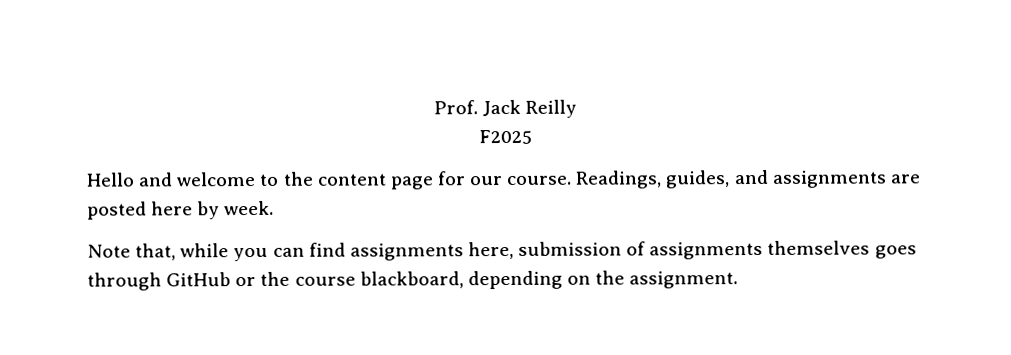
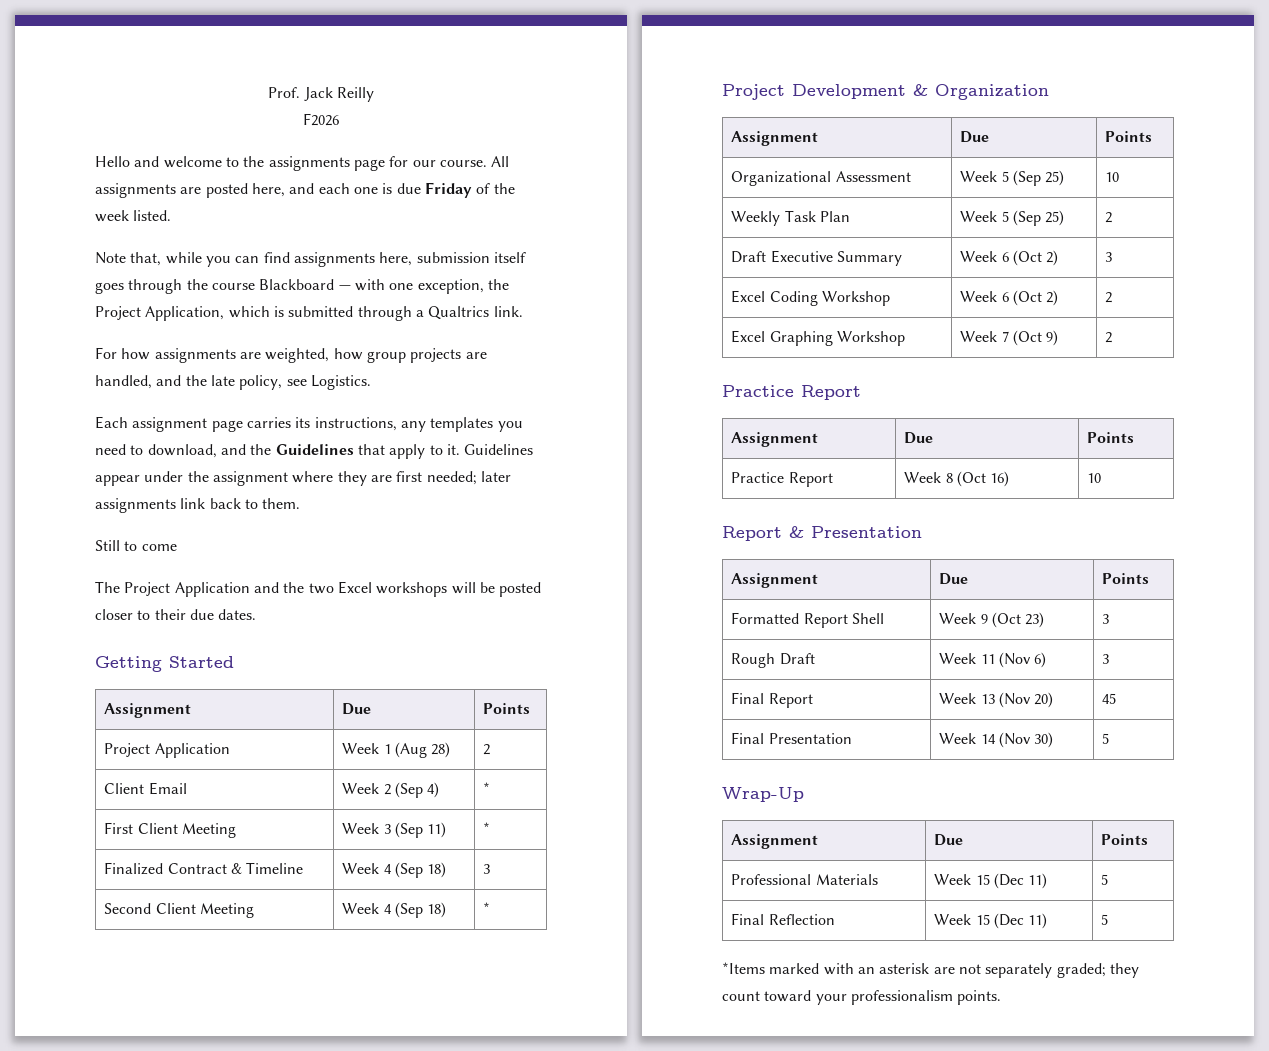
- F2025
+ F2026
- Hello and welcome to the content page for our course.
+ Hello and welcome to the assignments page for our course.
- Readings, guides, and assignments are posted here by week.
+ All assignments are posted here, and each one is due Friday of the week listed.
- Note that, while you can find assignments here, submission of assignments themselves goes through GitHub or the course blackboard, depending on the assignment.
+ Note that, while you can find assignments here, submission itself goes through the course Blackboard — with one exception, the Project Application, which is submitted through a Qualtrics link.
+ For how assignments are weighted, how group projects are handled, and the late policy, see Logistics.
+ Each assignment page carries its instructions, any templates you need to download, and the Guidelines that apply to it. Guidelines appear under the assignment where they are first needed; later assignments link back to them.
+ Still to come
+ The Project Application and the two Excel workshops will be posted closer to their due dates.
+ Getting Started
+ Assignment | Due | Points
+ Project Application | Week 1 (Aug 28) | 2
+ Client Email | Week 2 (Sep 4) | *
+ First Client Meeting | Week 3 (Sep 11) | *
+ Finalized Contract & Timeline | Week 4 (Sep 18) | 3
+ Second Client Meeting | Week 4 (Sep 18) | *
+ Project Development & Organization
+ Assignment | Due | Points
+ Organizational Assessment | Week 5 (Sep 25) | 10
+ Weekly Task Plan | Week 5 (Sep 25) | 2
+ Draft Executive Summary | Week 6 (Oct 2) | 3
+ Excel Coding Workshop | Week 6 (Oct 2) | 2
+ Excel Graphing Workshop | Week 7 (Oct 9) | 2
+ Practice Report
+ Assignment | Due | Points
+ Practice Report | Week 8 (Oct 16) | 10
+ Report & Presentation
+ Assignment | Due | Points
+ Formatted Report Shell | Week 9 (Oct 23) | 3
+ Rough Draft | Week 11 (Nov 6) | 3
+ Final Report | Week 13 (Nov 20) | 45
+ Final Presentation | Week 14 (Nov 30) | 5
+ Wrap-Up
+ Assignment | Due | Points
+ Professional Materials | Week 15 (Dec 11) | 5
+ Final Reflection | Week 15 (Dec 11) | 5
+ *Items marked with an asterisk are not separately graded; they count toward your professionalism points.

